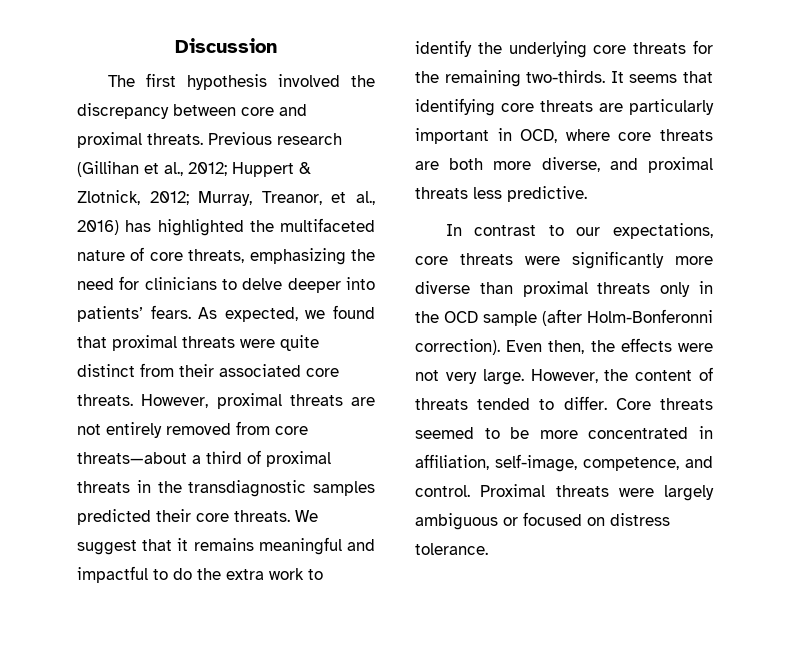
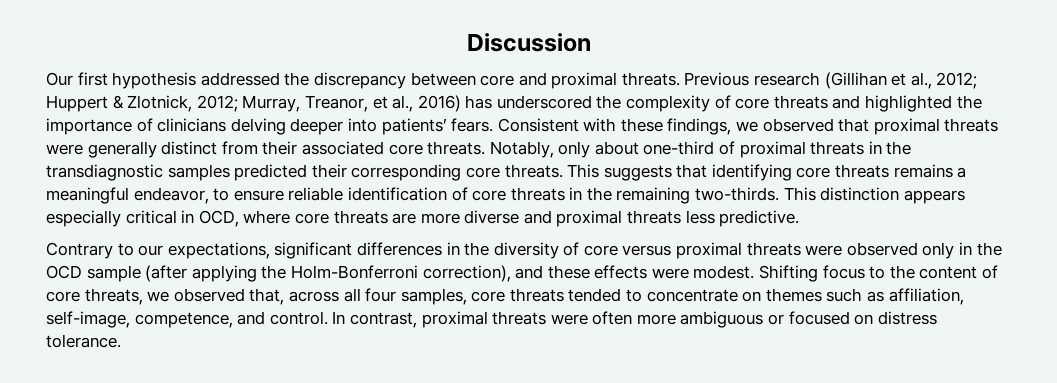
- The first hypothesis involved the discrepancy between core and proximal threats.
+ Our first hypothesis addressed the discrepancy between core and proximal threats.
- Previous research (Gillihan et al., 2012; Huppert & Zlotnick, 2012; Murray, Treanor, et al., 2016) has highlighted the multifaceted nature of core threats, emphasizing the need for clinicians to delve deeper into patients’ fears. As expected, we found that proximal threats were quite distinct from their associated core threats.
+ Previous research (Gillihan et al., 2012; Huppert & Zlotnick, 2012; Murray, Treanor, et al., 2016) has underscored the complexity of core threats and highlighted the importance of clinicians delving deeper into patients’ fears. Consistent with these findings, we observed that proximal threats were generally distinct from their associated core threats.
- However, proximal threats are not entirely removed from core threats—about a third of proximal threats in the transdiagnostic samples predicted their core threats. We suggest that it remains meaningful and impactful to do the extra work to identify the underlying core threats for the remaining two-thirds. It seems that identifying core threats are particularly important in OCD, where core threats are both more diverse, and proximal threats less predictive.
+ Notably, only about one-third of proximal threats in the transdiagnostic samples predicted their corresponding core threats. This suggests that identifying core threats remains a meaningful endeavor, to ensure reliable identification of core threats in the remaining two-thirds. This distinction appears especially critical in OCD, where core threats are more diverse and proximal threats less predictive.
- In contrast to our expectations, core threats were significantly more diverse than proximal threats only in the OCD sample (after Holm-Bonferonni correction). Even then, the effects were not very large. However, the content of threats tended to differ. Core threats seemed to be more concentrated in affiliation, self-image, competence, and control.
+ Contrary to our expectations, significant differences in the diversity of core versus proximal threats were observed only in the OCD sample (after applying the Holm-Bonferroni correction), and these effects were modest. Shifting focus to the content of core threats, we observed that, across all four samples, core threats tended to concentrate on themes such as affiliation, self-image, competence, and control.
- Proximal threats were largely ambiguous or focused on distress tolerance.
+ In contrast, proximal threats were often more ambiguous or focused on distress tolerance.

